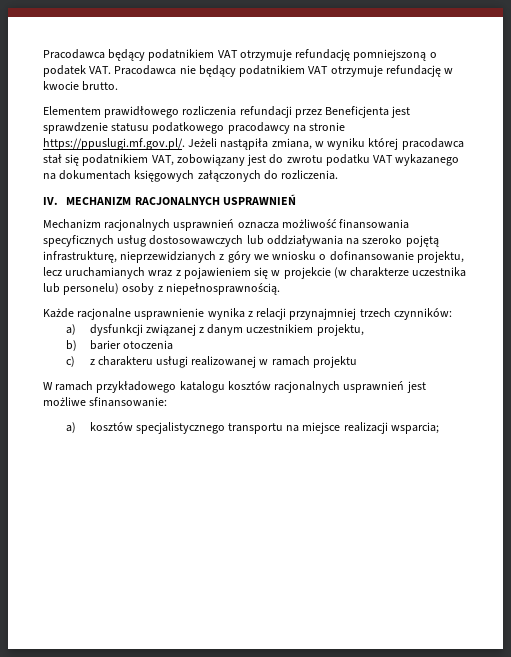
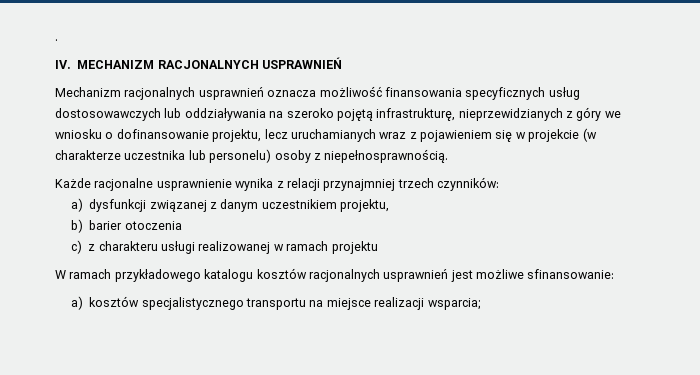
- Pracodawca będący podatnikiem VAT otrzymuje refundację pomniejszoną o podatek VAT. Pracodawca nie będący podatnikiem VAT otrzymuje refundację w kwocie brutto.
- Elementem prawidłowego rozliczenia refundacji przez Beneficjenta jest sprawdzenie statusu podatkowego pracodawcy na stronie https://ppuslugi.mf.gov.pl/. Jeżeli nastąpiła zmiana, w wyniku której pracodawca stał się podatnikiem VAT, zobowiązany jest do zwrotu podatku VAT wykazanego na dokumentach księgowych załączonych do rozliczenia.
+ .

